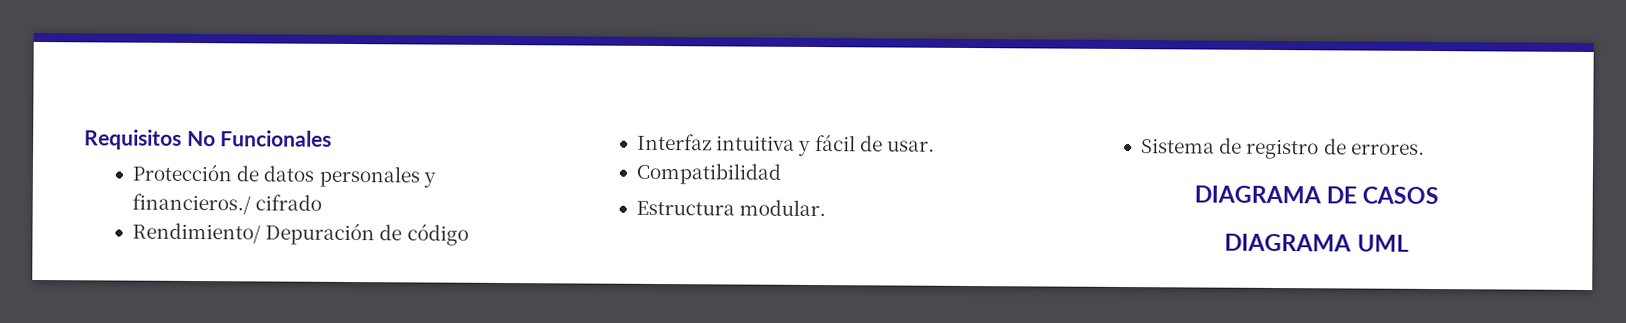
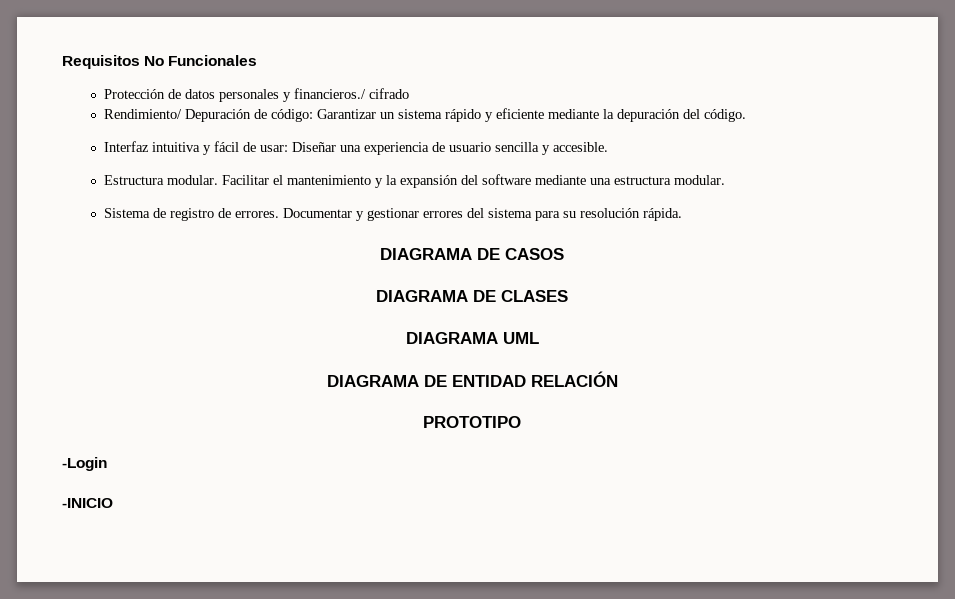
- Rendimiento/ Depuración de código
+ Rendimiento/ Depuración de código: Garantizar un sistema rápido y eficiente mediante la depuración del código.
- Interfaz intuitiva y fácil de usar.
- Compatibilidad
- Estructura modular.
+ Interfaz intuitiva y fácil de usar: Diseñar una experiencia de usuario sencilla y accesible.
+ Estructura modular. Facilitar el mantenimiento y la expansión del software mediante una estructura modular.
+ Documentar y gestionar errores del sistema para su resolución rápida.
+ DIAGRAMA DE CLASES
+ DIAGRAMA DE ENTIDAD RELACIÓN
+ PROTOTIPO
+ -Login
+ -INICIO

